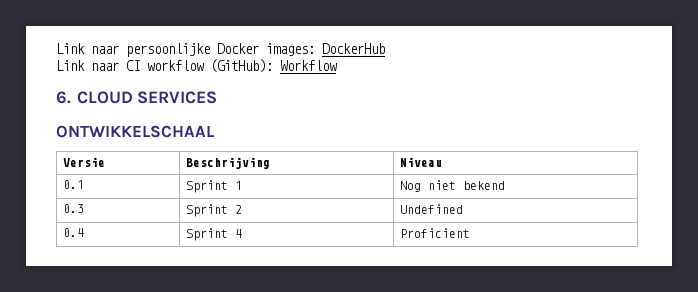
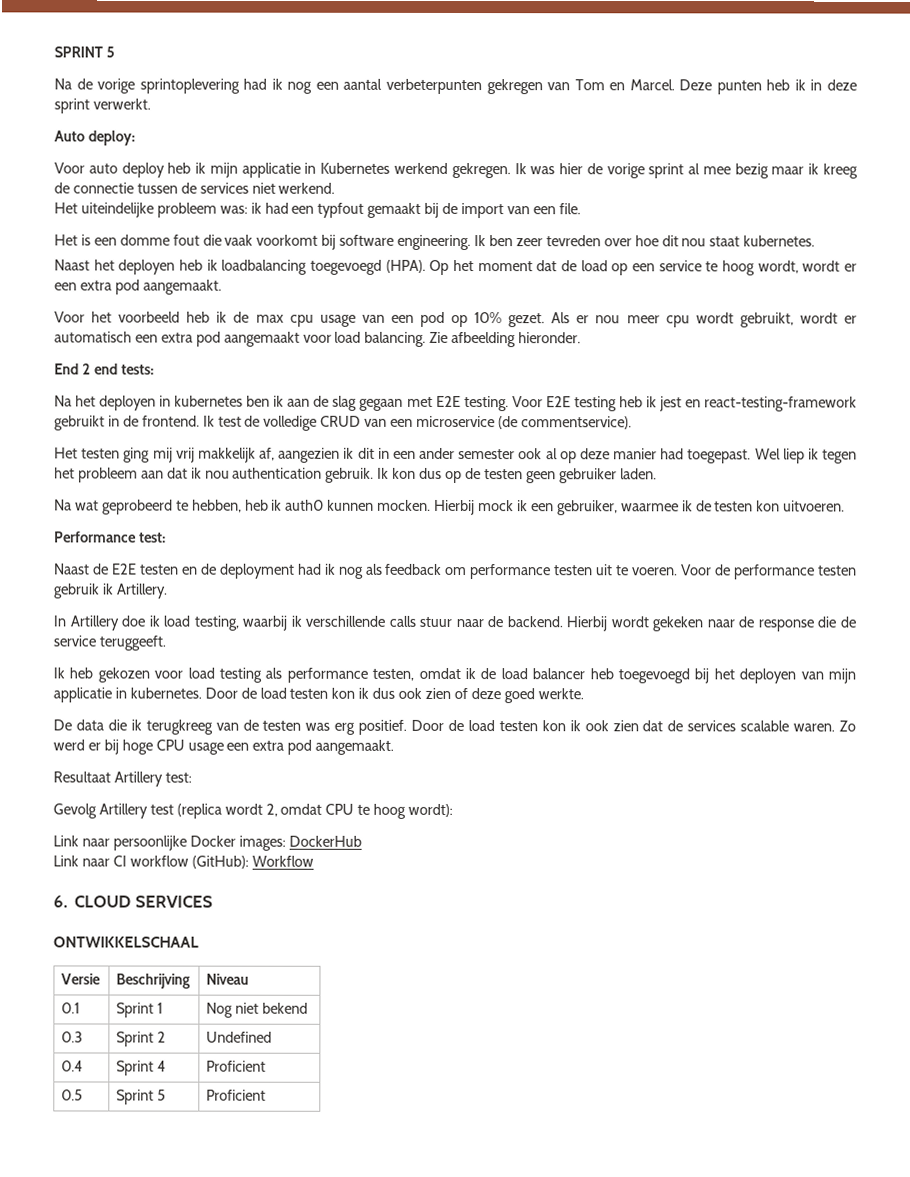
+ SPRINT 5
+ Na de vorige sprintoplevering had ik nog een aantal verbeterpunten gekregen van Tom en Marcel. Deze punten heb ik in deze sprint verwerkt.
+ Auto deploy:
+ Voor auto deploy heb ik mijn applicatie in Kubernetes werkend gekregen. Ik was hier de vorige sprint al mee bezig maar ik kreeg de connectie tussen de services niet werkend.
+ Het uiteindelijke probleem was: ik had een typfout gemaakt bij de import van een file.
+ Het is een domme fout die vaak voorkomt bij software engineering. Ik ben zeer tevreden over hoe dit nou staat kubernetes.
+ Naast het deployen heb ik loadbalancing toegevoegd (HPA). Op het moment dat de load op een service te hoog wordt, wordt er een extra pod aangemaakt.
+ Voor het voorbeeld heb ik de max cpu usage van een pod op 10% gezet. Als er nou meer cpu wordt gebruikt, wordt er automatisch een extra pod aangemaakt voor load balancing. Zie afbeelding hieronder.
+ End 2 end tests:
+ Na het deployen in kubernetes ben ik aan de slag gegaan met E2E testing. Voor E2E testing heb ik jest en react-testing-framework gebruikt in de frontend. Ik test de volledige CRUD van een microservice (de commentservice).
+ Het testen ging mij vrij makkelijk af, aangezien ik dit in een ander semester ook al op deze manier had toegepast. Wel liep ik tegen het probleem aan dat ik nou authentication gebruik. Ik kon dus op de testen geen gebruiker laden.
+ Na wat geprobeerd te hebben, heb ik auth0 kunnen mocken. Hierbij mock ik een gebruiker, waarmee ik de testen kon uitvoeren.
+ Performance test:
+ Naast de E2E testen en de deployment had ik nog als feedback om performance testen uit te voeren. Voor de performance testen gebruik ik Artillery.
+ In Artillery doe ik load testing, waarbij ik verschillende calls stuur naar de backend. Hierbij wordt gekeken naar de response die de service teruggeeft.
+ Ik heb gekozen voor load testing als performance testen, omdat ik de load balancer heb toegevoegd bij het deployen van mijn applicatie in kubernetes. Door de load testen kon ik dus ook zien of deze goed werkte.
+ De data die ik terugkreeg van de testen was erg positief. Door de load testen kon ik ook zien dat de services scalable waren. Zo werd er bij hoge CPU usage een extra pod aangemaakt.
+ Resultaat Artillery test:
+ Gevolg Artillery test (replica wordt 2, omdat CPU te hoog wordt):
+ 0.5 | Sprint 5 | Proficient

